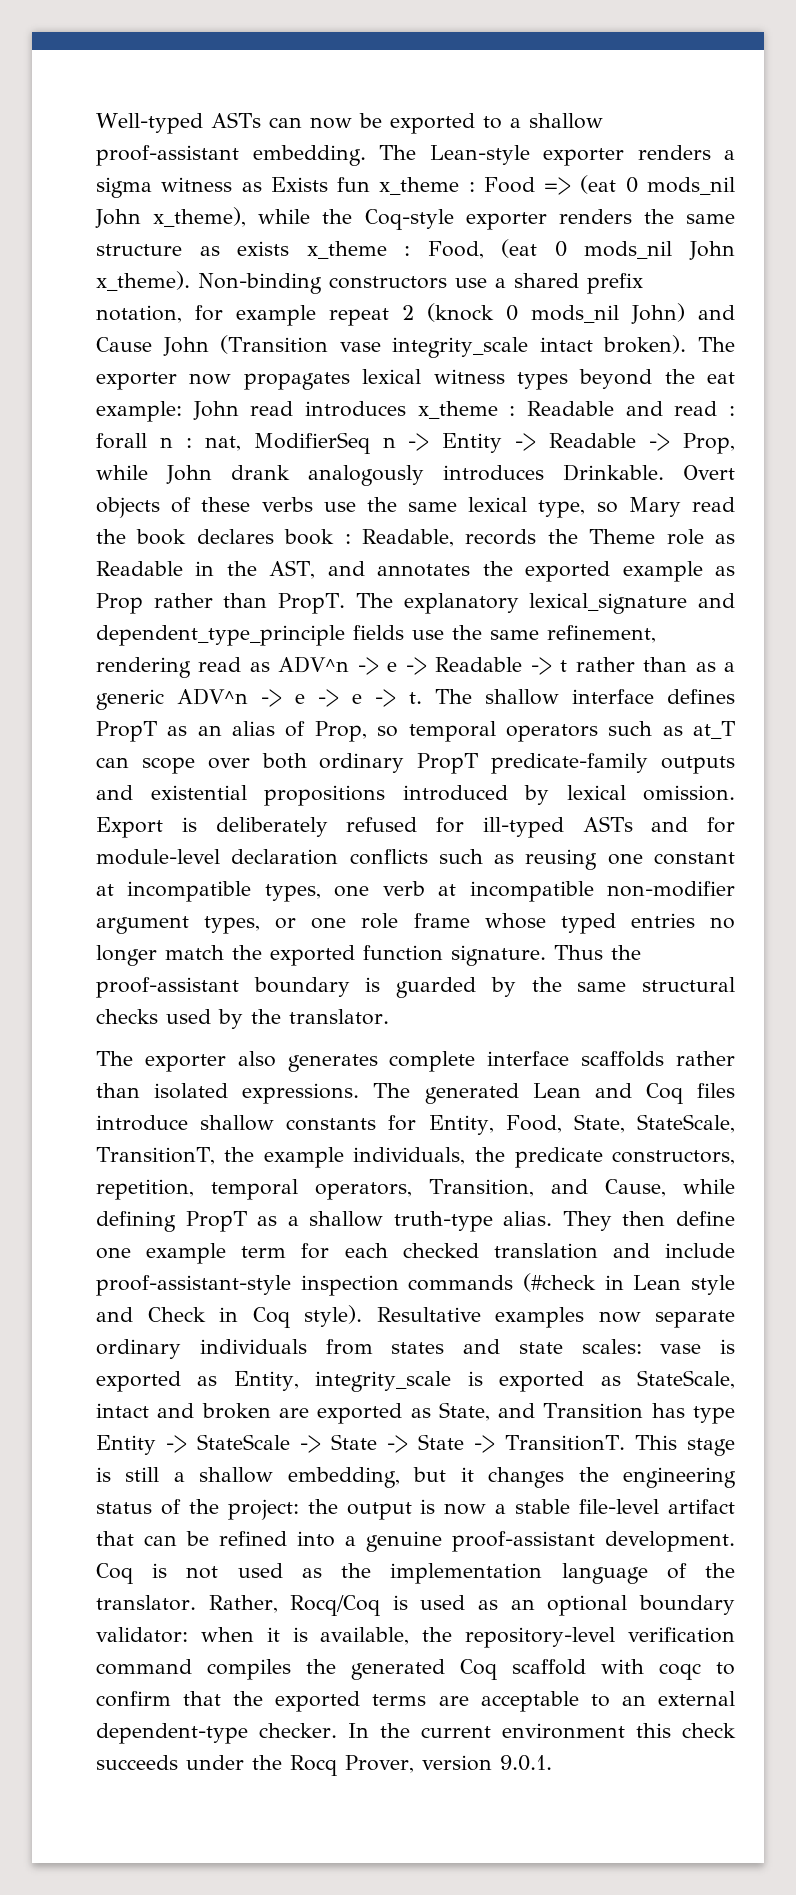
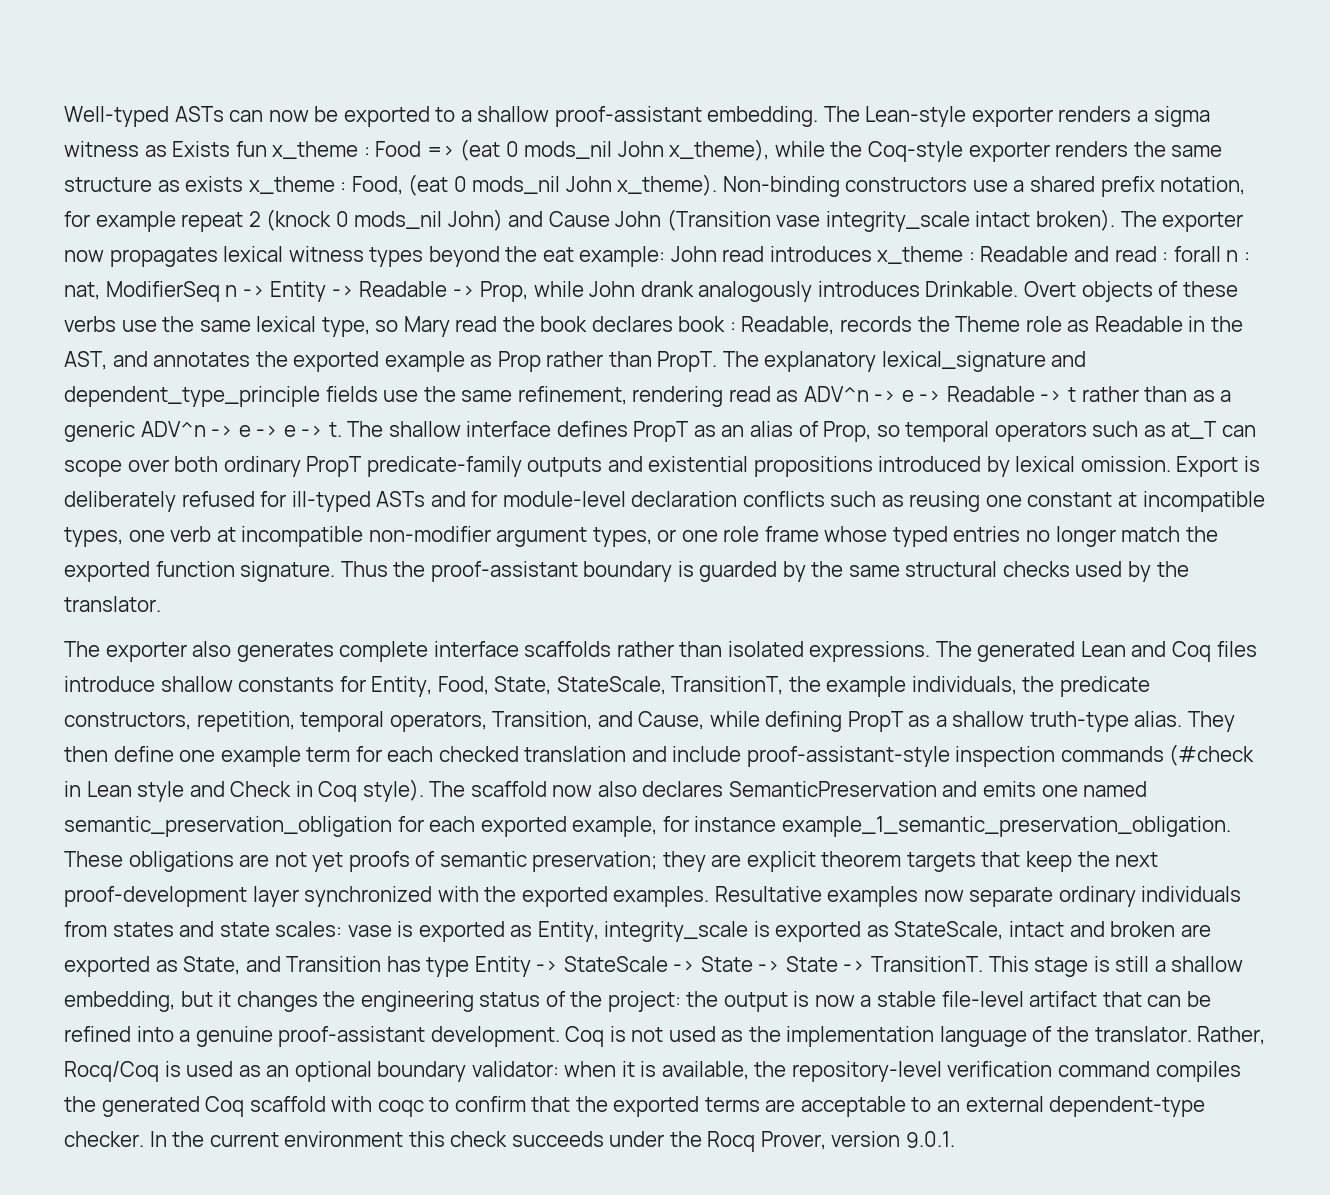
+ The scaffold now also declares SemanticPreservation and emits one named semantic_preservation_obligation for each exported example, for instance example_1_semantic_preservation_obligation. These obligations are not yet proofs of semantic preservation; they are explicit theorem targets that keep the next proof-development layer synchronized with the exported examples.

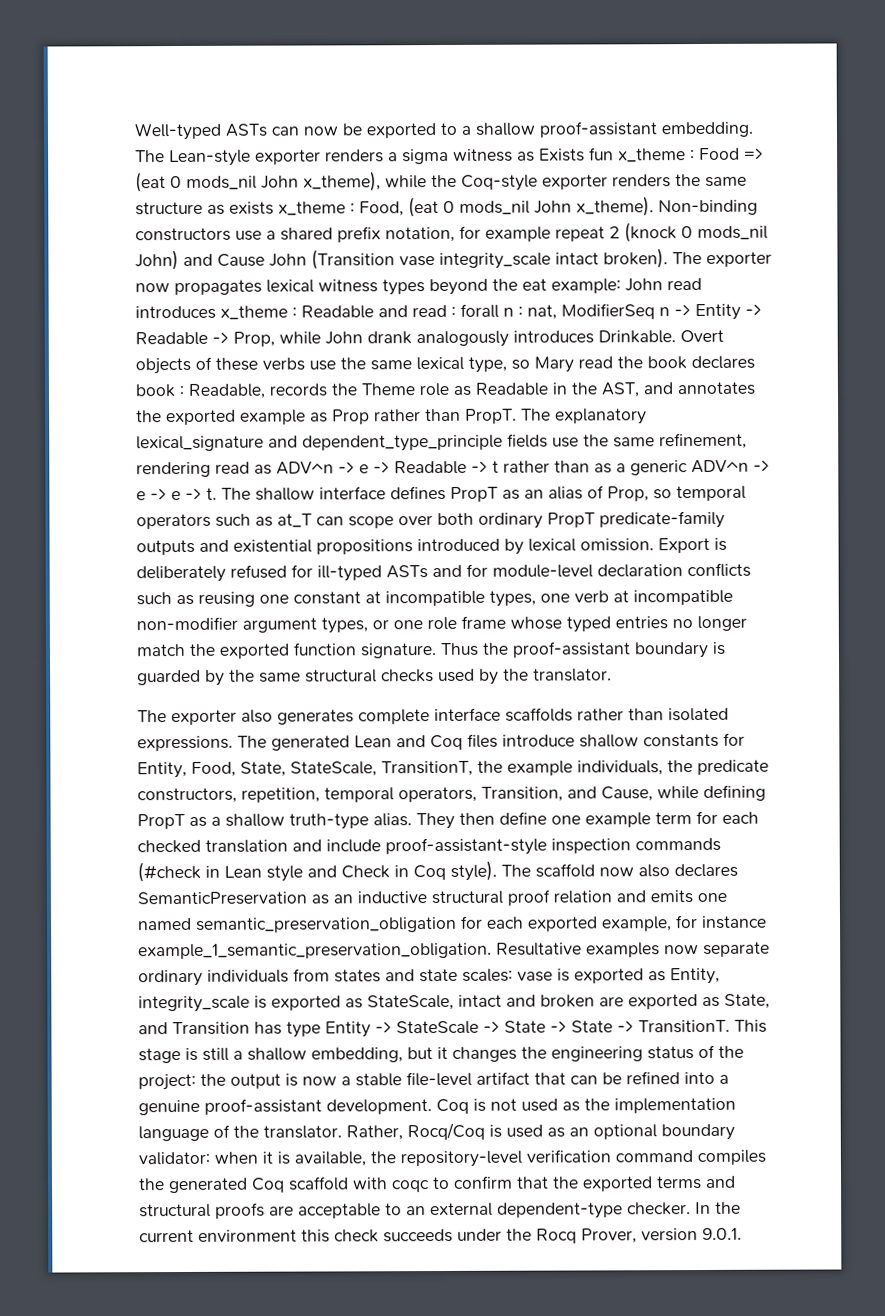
- The scaffold now also declares SemanticPreservation and emits one named semantic_preservation_obligation for each exported example, for instance example_1_semantic_preservation_obligation.
+ The scaffold now also declares SemanticPreservation as an inductive structural proof relation and emits one named semantic_preservation_obligation for each exported example, for instance example_1_semantic_preservation_obligation.
- These obligations are not yet proofs of semantic preservation; they are explicit theorem targets that keep the next proof-development layer synchronized with the exported examples.
- Rather, Rocq/Coq is used as an optional boundary validator: when it is available, the repository-level verification command compiles the generated Coq scaffold with coqc to confirm that the exported terms are acceptable to an external dependent-type checker.
+ Rather, Rocq/Coq is used as an optional boundary validator: when it is available, the repository-level verification command compiles the generated Coq scaffold with coqc to confirm that the exported terms and structural proofs are acceptable to an external dependent-type checker.

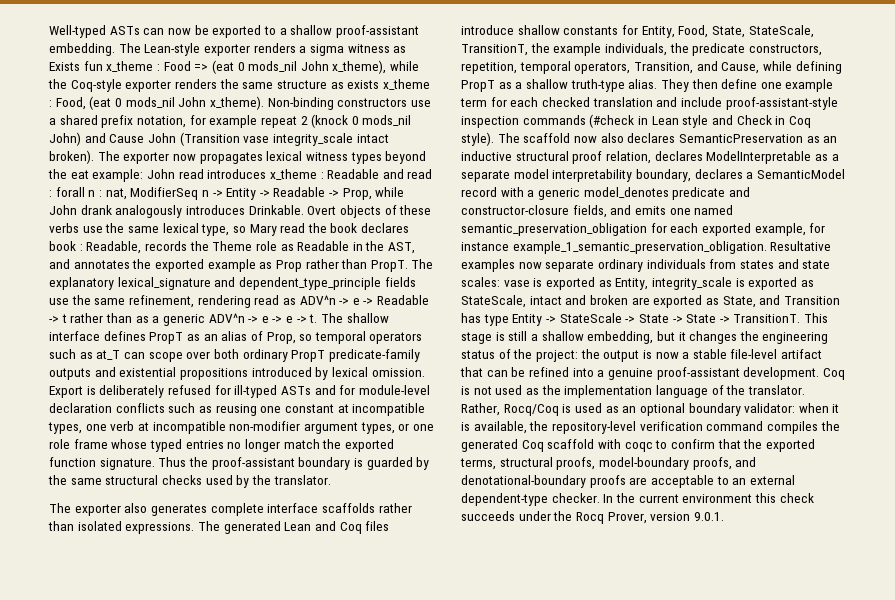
- The scaffold now also declares SemanticPreservation as an inductive structural proof relation and emits one named semantic_preservation_obligation for each exported example, for instance example_1_semantic_preservation_obligation.
+ The scaffold now also declares SemanticPreservation as an inductive structural proof relation, declares ModelInterpretable as a separate model interpretability boundary, declares a SemanticModel record with a generic model_denotes predicate and constructor-closure fields, and emits one named semantic_preservation_obligation for each exported example, for instance example_1_semantic_preservation_obligation.
- Rather, Rocq/Coq is used as an optional boundary validator: when it is available, the repository-level verification command compiles the generated Coq scaffold with coqc to confirm that the exported terms and structural proofs are acceptable to an external dependent-type checker.
+ Rather, Rocq/Coq is used as an optional boundary validator: when it is available, the repository-level verification command compiles the generated Coq scaffold with coqc to confirm that the exported terms, structural proofs, model-boundary proofs, and denotational-boundary proofs are acceptable to an external dependent-type checker.

